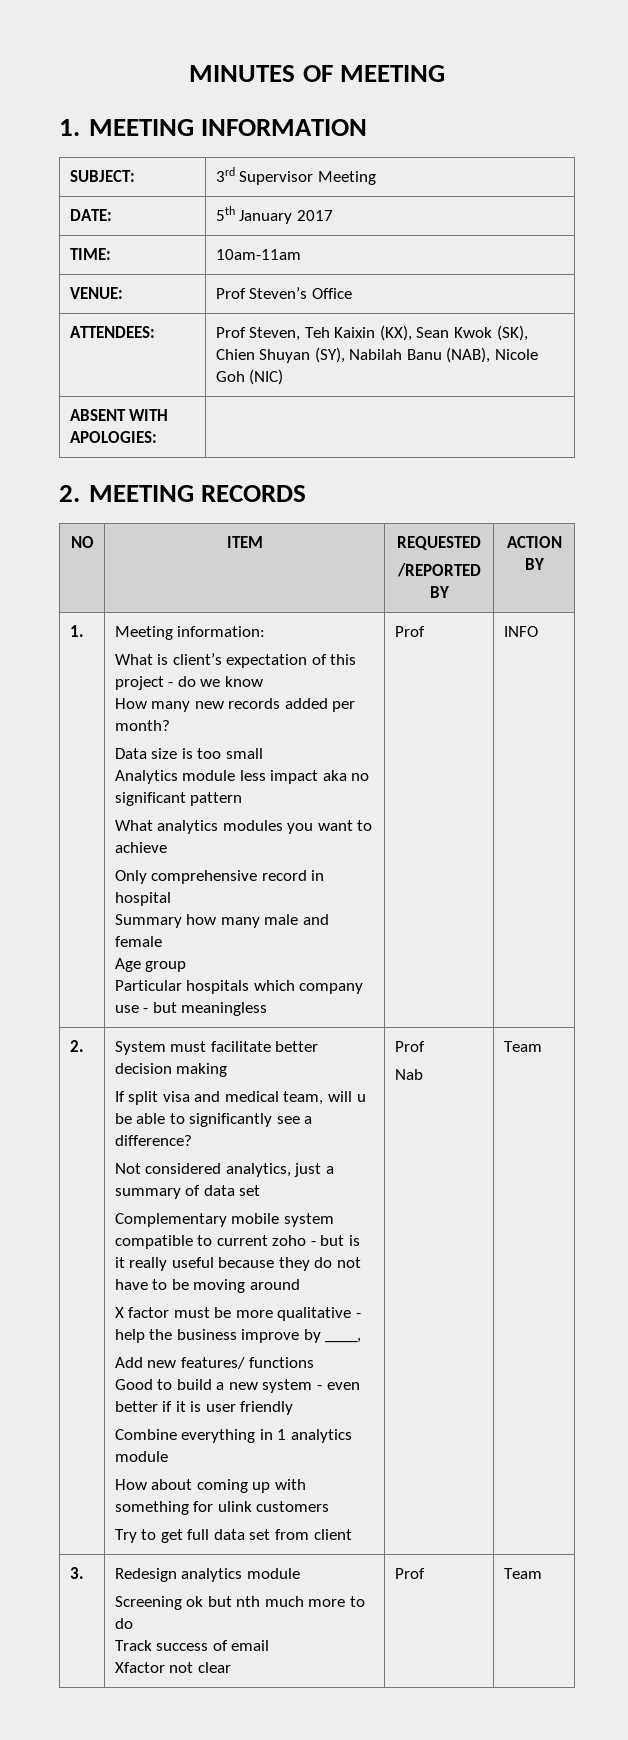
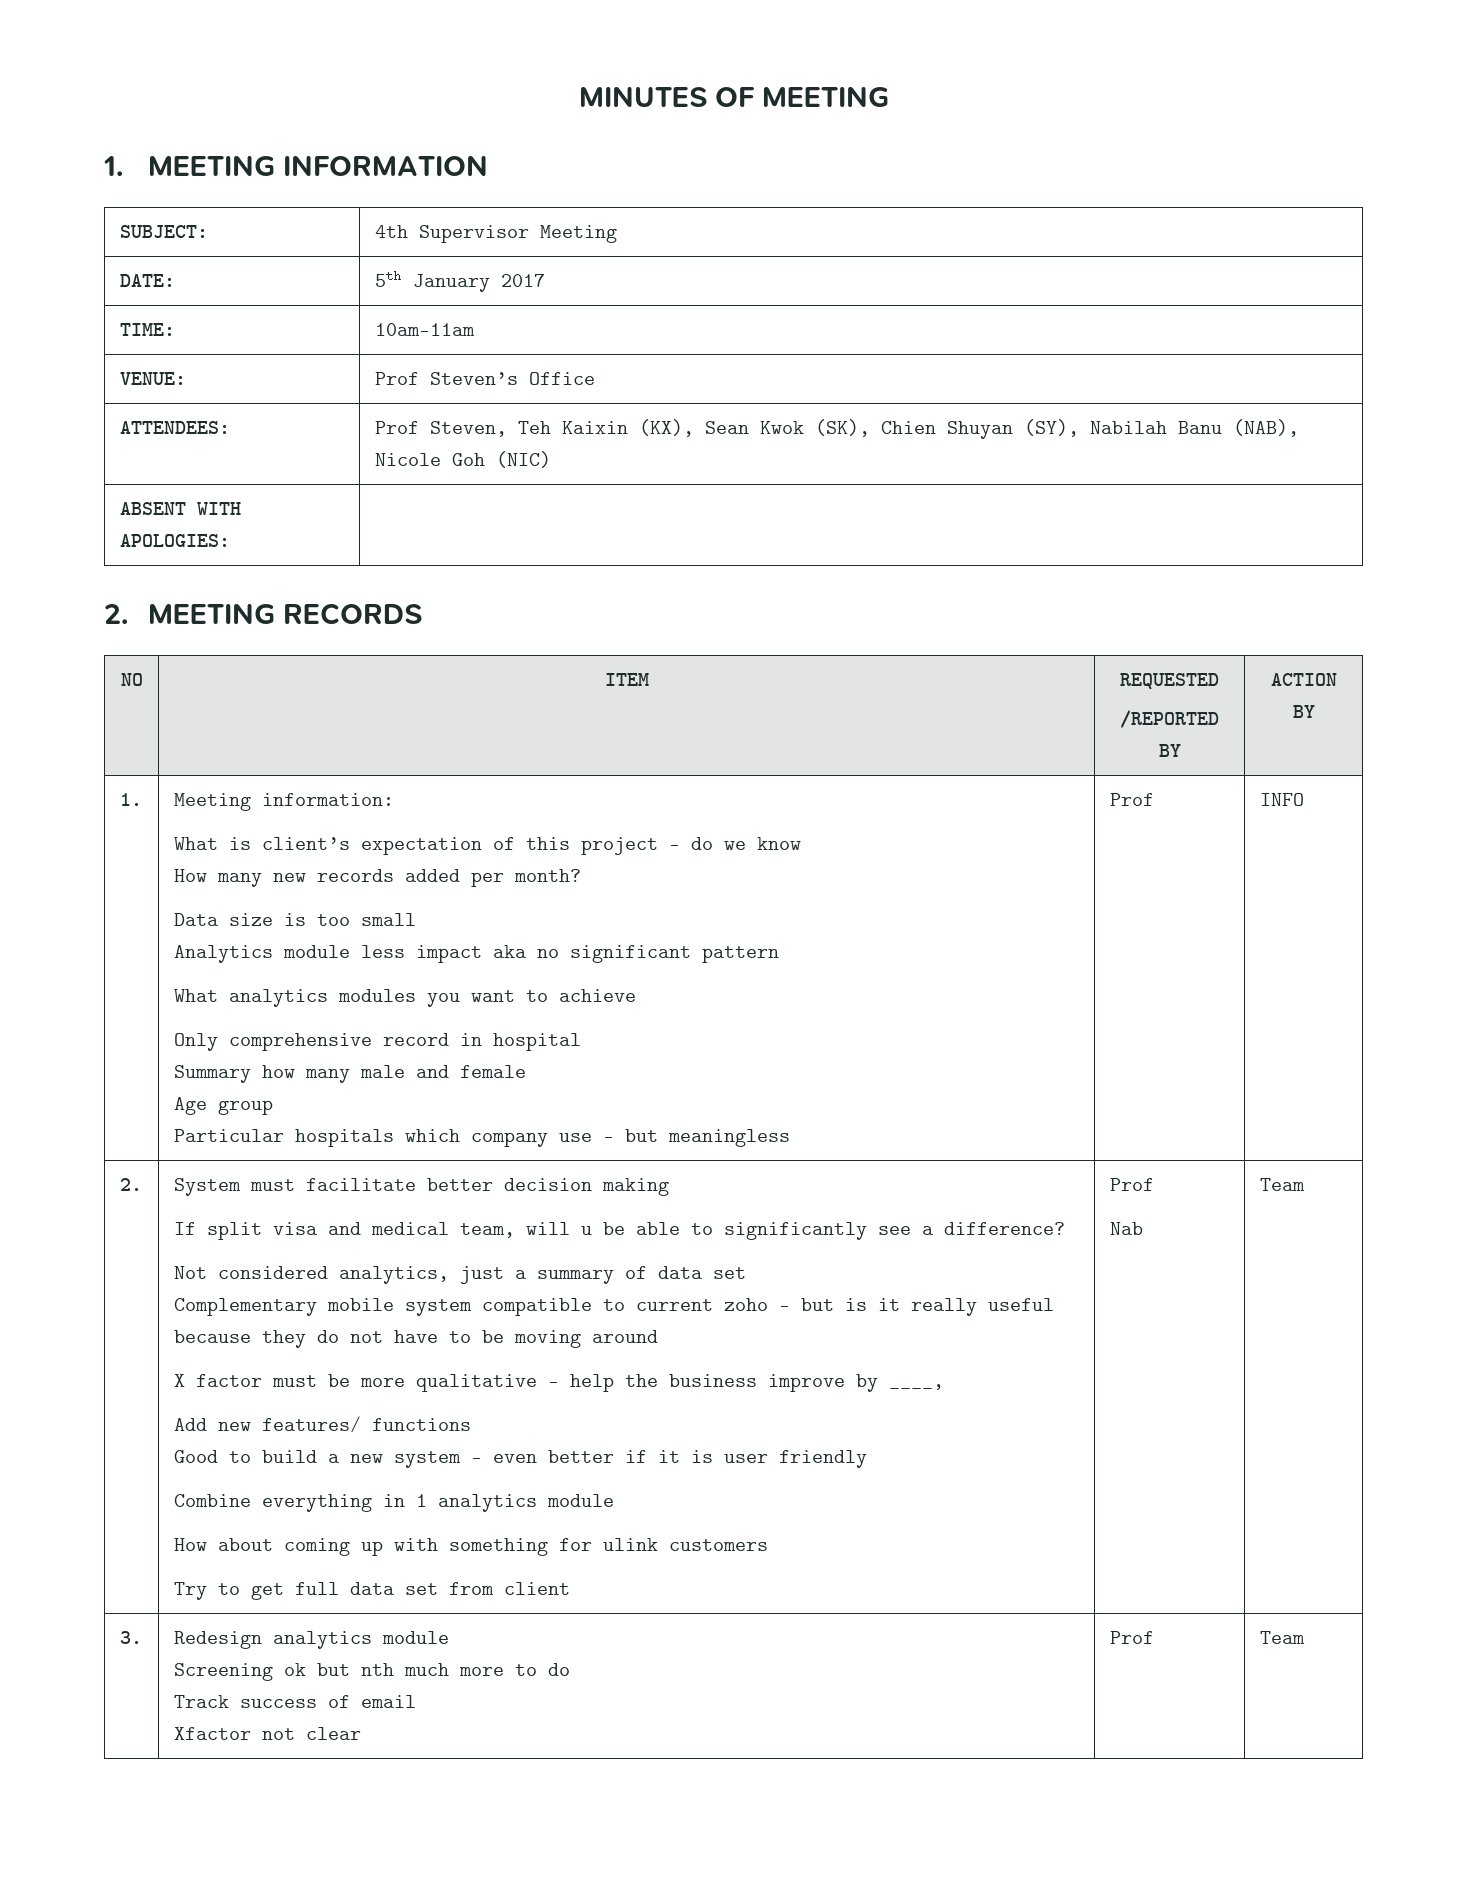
- SUBJECT: | 3rd Supervisor Meeting
+ SUBJECT: | 4th Supervisor Meeting

